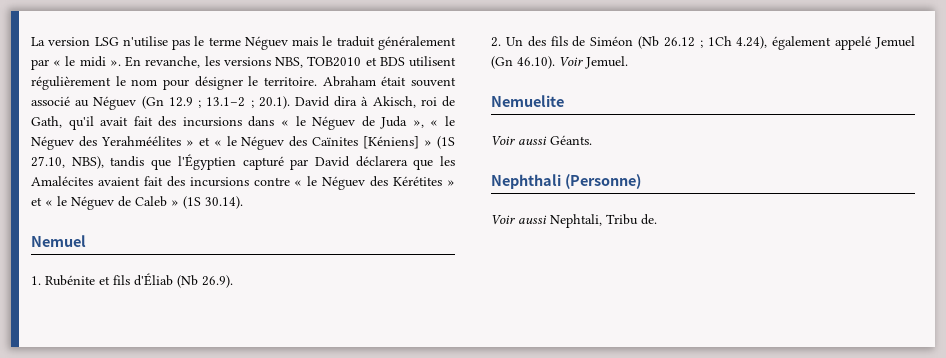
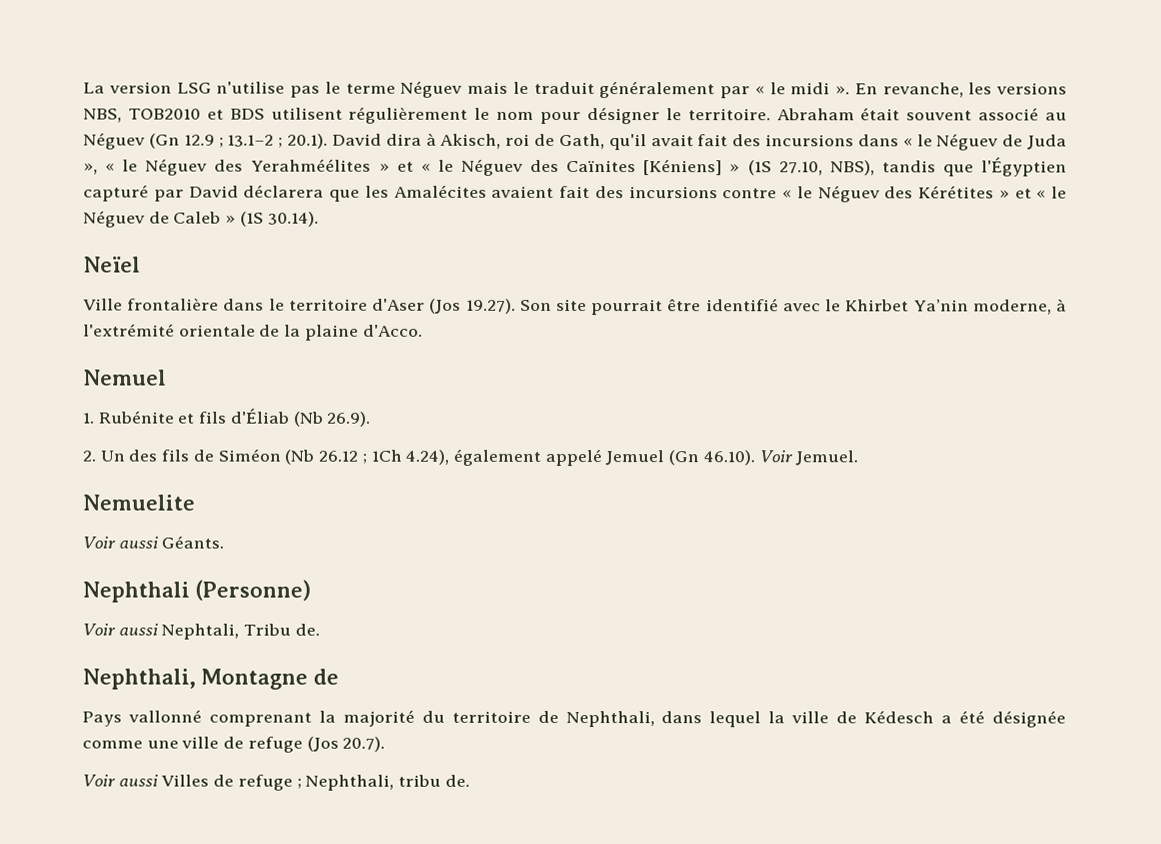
+ Neïel
+ Ville frontalière dans le territoire d'Aser (Jos 19.27). Son site pourrait être identifié avec le Khirbet Ya’nin moderne, à l'extrémité orientale de la plaine d'Acco.
+ Nephthali, Montagne de
+ Pays vallonné comprenant la majorité du territoire de Nephthali, dans lequel la ville de Kédesch a été désignée comme une ville de refuge (Jos 20.7).
+ Voir aussi Villes de refuge ; Nephthali, tribu de.

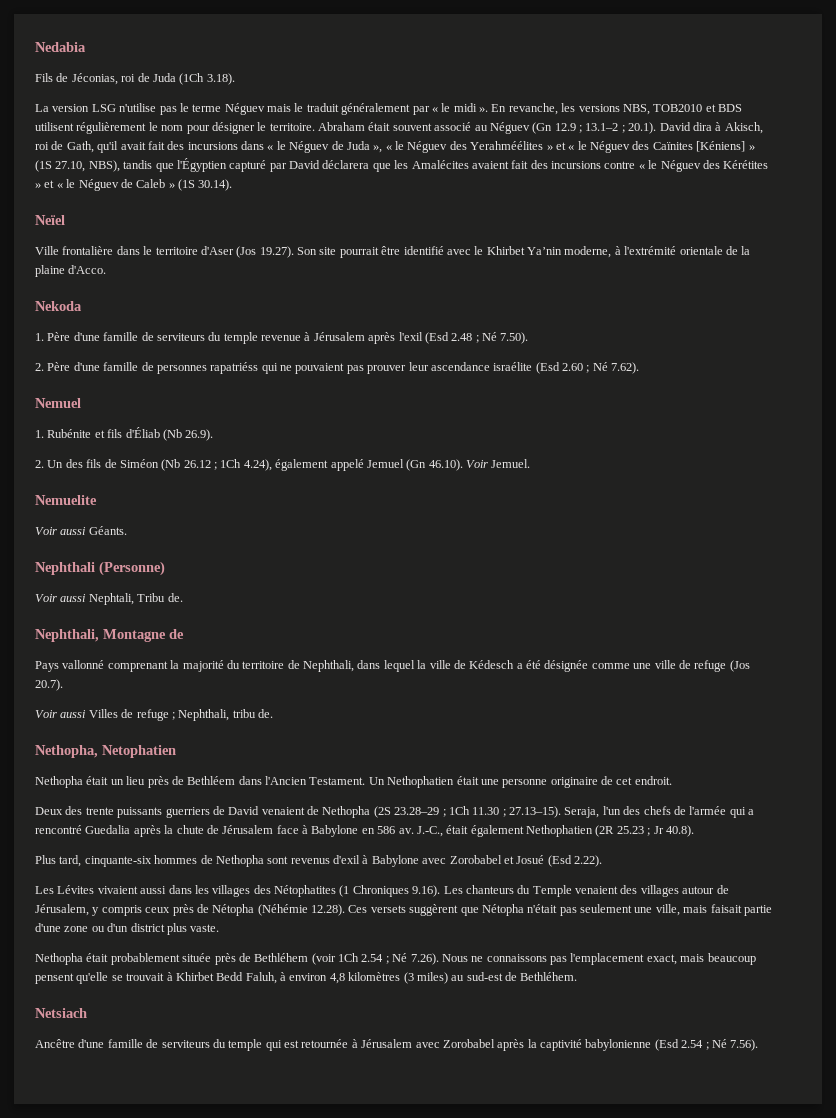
+ Nedabia
+ Fils de Jéconias, roi de Juda (1Ch 3.18).
+ Nekoda
+ 1. Père d'une famille de serviteurs du temple revenue à Jérusalem après l'exil (Esd 2.48 ; Né 7.50).
+ 2. Père d'une famille de personnes rapatriéss qui ne pouvaient pas prouver leur ascendance israélite (Esd 2.60 ; Né 7.62).
+ Nethopha, Netophatien
+ Nethopha était un lieu près de Bethléem dans l'Ancien Testament. Un Nethophatien était une personne originaire de cet endroit.
+ Deux des trente puissants guerriers de David venaient de Nethopha (2S 23.28–29 ; 1Ch 11.30 ; 27.13–15). Seraja, l'un des chefs de l'armée qui a rencontré Guedalia après la chute de Jérusalem face à Babylone en 586 av. J.‑C., était également Nethophatien (2R 25.23 ; Jr 40.8).
+ Plus tard, cinquante-six hommes de Nethopha sont revenus d'exil à Babylone avec Zorobabel et Josué (Esd 2.22).
+ Les Lévites vivaient aussi dans les villages des Nétophatites (1 Chroniques 9.16). Les chanteurs du Temple venaient des villages autour de Jérusalem, y compris ceux près de Nétopha (Néhémie 12.28). Ces versets suggèrent que Nétopha n'était pas seulement une ville, mais faisait partie d'une zone ou d'un district plus vaste.
+ Nethopha était probablement située près de Bethléhem (voir 1Ch 2.54 ; Né 7.26). Nous ne connaissons pas l'emplacement exact, mais beaucoup pensent qu'elle se trouvait à Khirbet Bedd Faluh, à environ 4,8 kilomètres (3 miles) au sud-est de Bethléhem.
+ Netsiach
+ Ancêtre d'une famille de serviteurs du temple qui est retournée à Jérusalem avec Zorobabel après la captivité babylonienne (Esd 2.54 ; Né 7.56).

